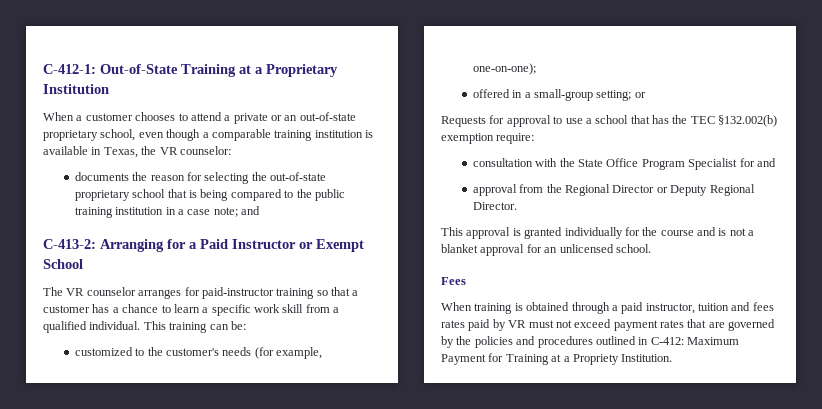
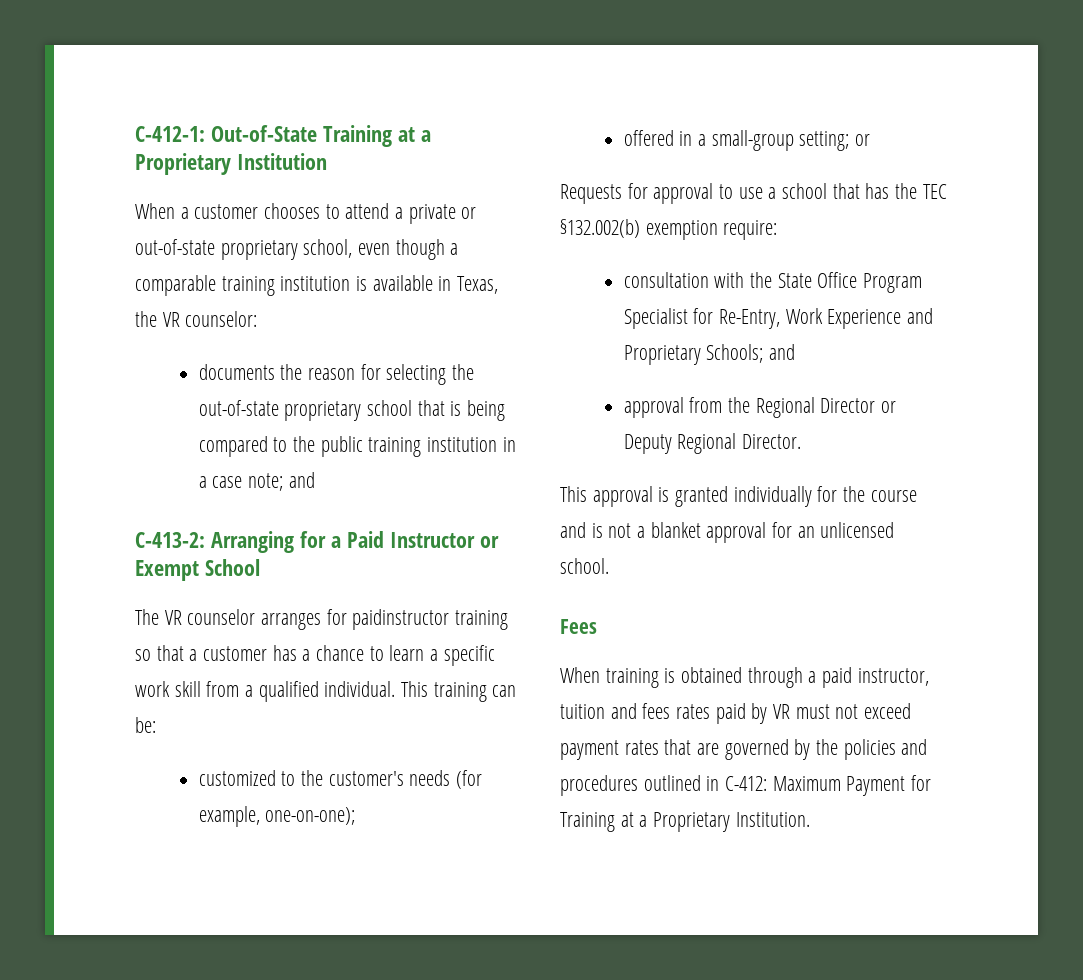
- When a customer chooses to attend a private or an out-of-state proprietary school, even though a comparable training institution is available in Texas, the VR counselor:
+ When a customer chooses to attend a private or out-of-state proprietary school, even though a comparable training institution is available in Texas, the VR counselor:
- The VR counselor arranges for paid-instructor training so that a customer has a chance to learn a specific work skill from a qualified individual.
+ The VR counselor arranges for paidinstructor training so that a customer has a chance to learn a specific work skill from a qualified individual.
- consultation with the State Office Program Specialist for and
+ consultation with the State Office Program Specialist for Re-Entry, Work Experience and Proprietary Schools; and
- When training is obtained through a paid instructor, tuition and fees rates paid by VR must not exceed payment rates that are governed by the policies and procedures outlined in C-412: Maximum Payment for Training at a Propriety Institution.
+ When training is obtained through a paid instructor, tuition and fees rates paid by VR must not exceed payment rates that are governed by the policies and procedures outlined in C-412: Maximum Payment for Training at a Proprietary Institution.

